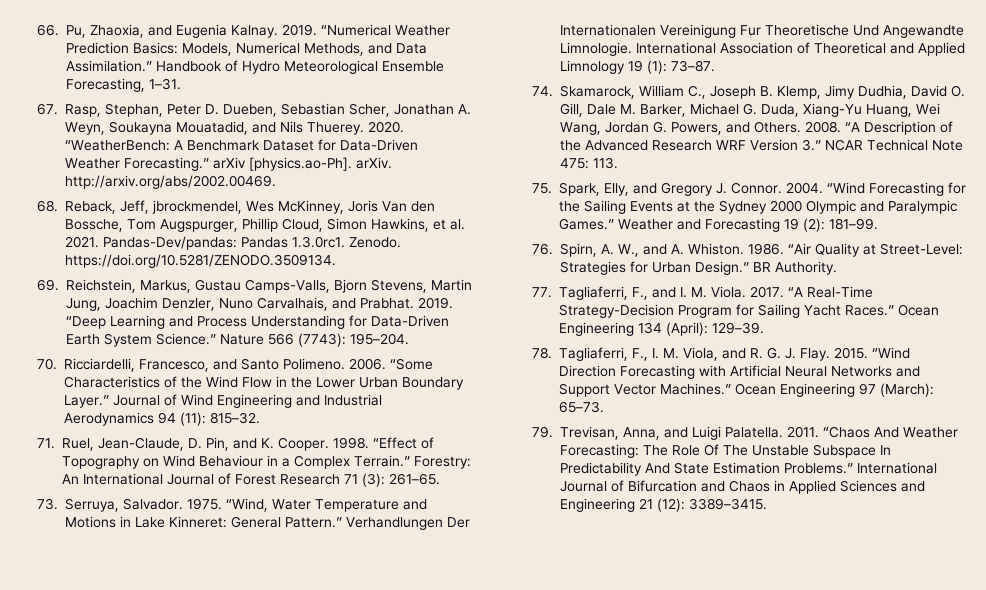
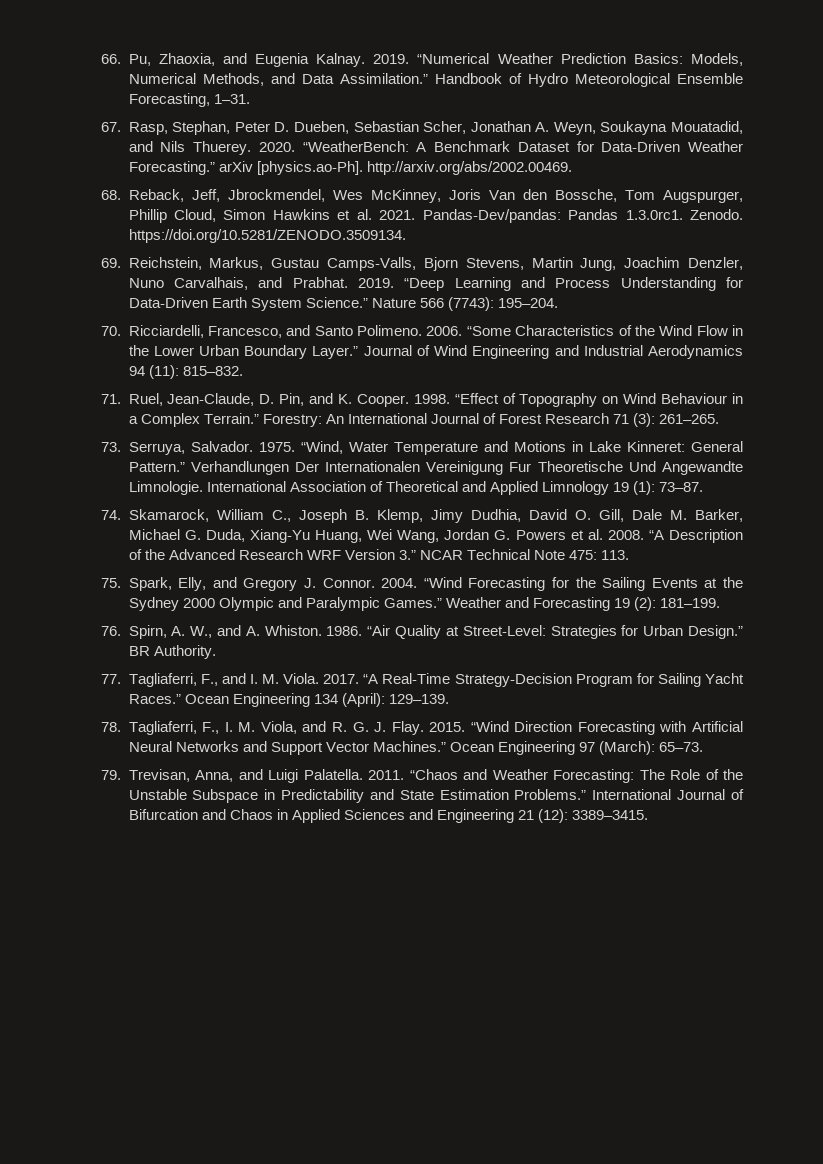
- “WeatherBench: A Benchmark Dataset for Data-Driven Weather Forecasting.” arXiv [physics.ao-Ph]. arXiv. http://arxiv.org/abs/2002.00469.
+ “WeatherBench: A Benchmark Dataset for Data-Driven Weather Forecasting.” arXiv [physics.ao-Ph]. http://arxiv.org/abs/2002.00469.
- 68. Reback, Jeff, jbrockmendel, Wes McKinney, Joris Van den Bossche, Tom Augspurger, Phillip Cloud, Simon Hawkins, et al. 2021.
+ 68. Reback, Jeff, Jbrockmendel, Wes McKinney, Joris Van den Bossche, Tom Augspurger, Phillip Cloud, Simon Hawkins et al. 2021.
- Journal of Wind Engineering and Industrial Aerodynamics 94 (11): 815–32.
+ Journal of Wind Engineering and Industrial Aerodynamics 94 (11): 815–832.
- Forestry: An International Journal of Forest Research 71 (3): 261–65.
+ Forestry: An International Journal of Forest Research 71 (3): 261–265.
- 74. Skamarock, William C., Joseph B. Klemp, Jimy Dudhia, David O. Gill, Dale M. Barker, Michael G. Duda, Xiang-Yu Huang, Wei Wang, Jordan G. Powers, and Others. 2008.
+ 74. Skamarock, William C., Joseph B. Klemp, Jimy Dudhia, David O. Gill, Dale M. Barker, Michael G. Duda, Xiang-Yu Huang, Wei Wang, Jordan G. Powers et al. 2008.
- Weather and Forecasting 19 (2): 181–99.
+ Weather and Forecasting 19 (2): 181–199.
- Ocean Engineering 134 (April): 129–39.
+ Ocean Engineering 134 (April): 129–139.
- “Chaos And Weather Forecasting: The Role Of The Unstable Subspace In Predictability And State Estimation Problems.”
+ “Chaos and Weather Forecasting: The Role of the Unstable Subspace in Predictability and State Estimation Problems.”

